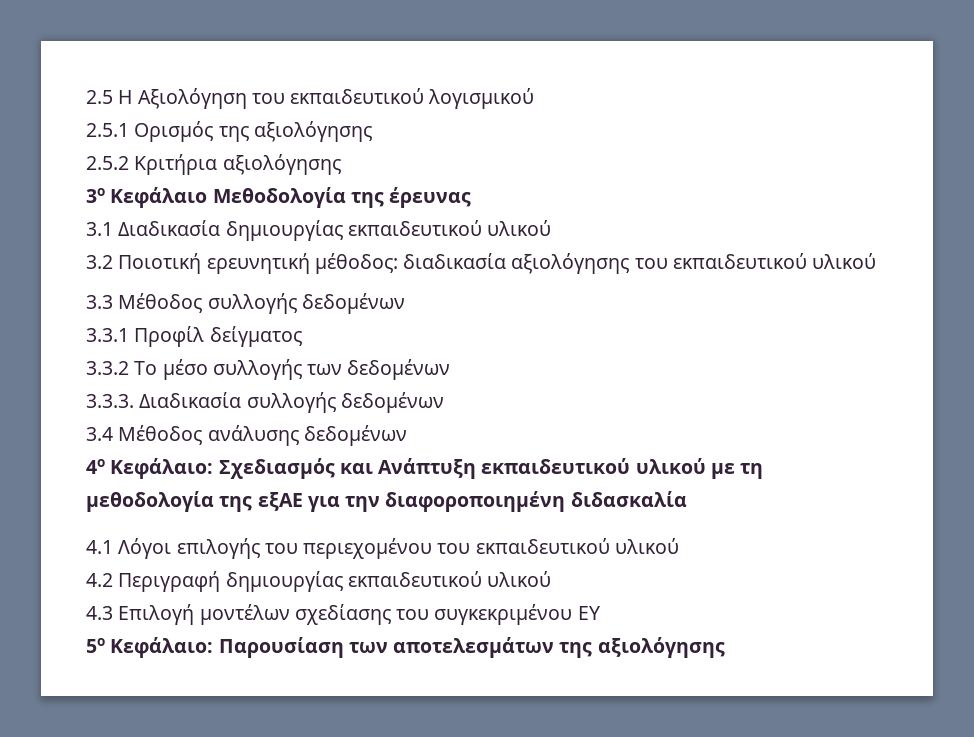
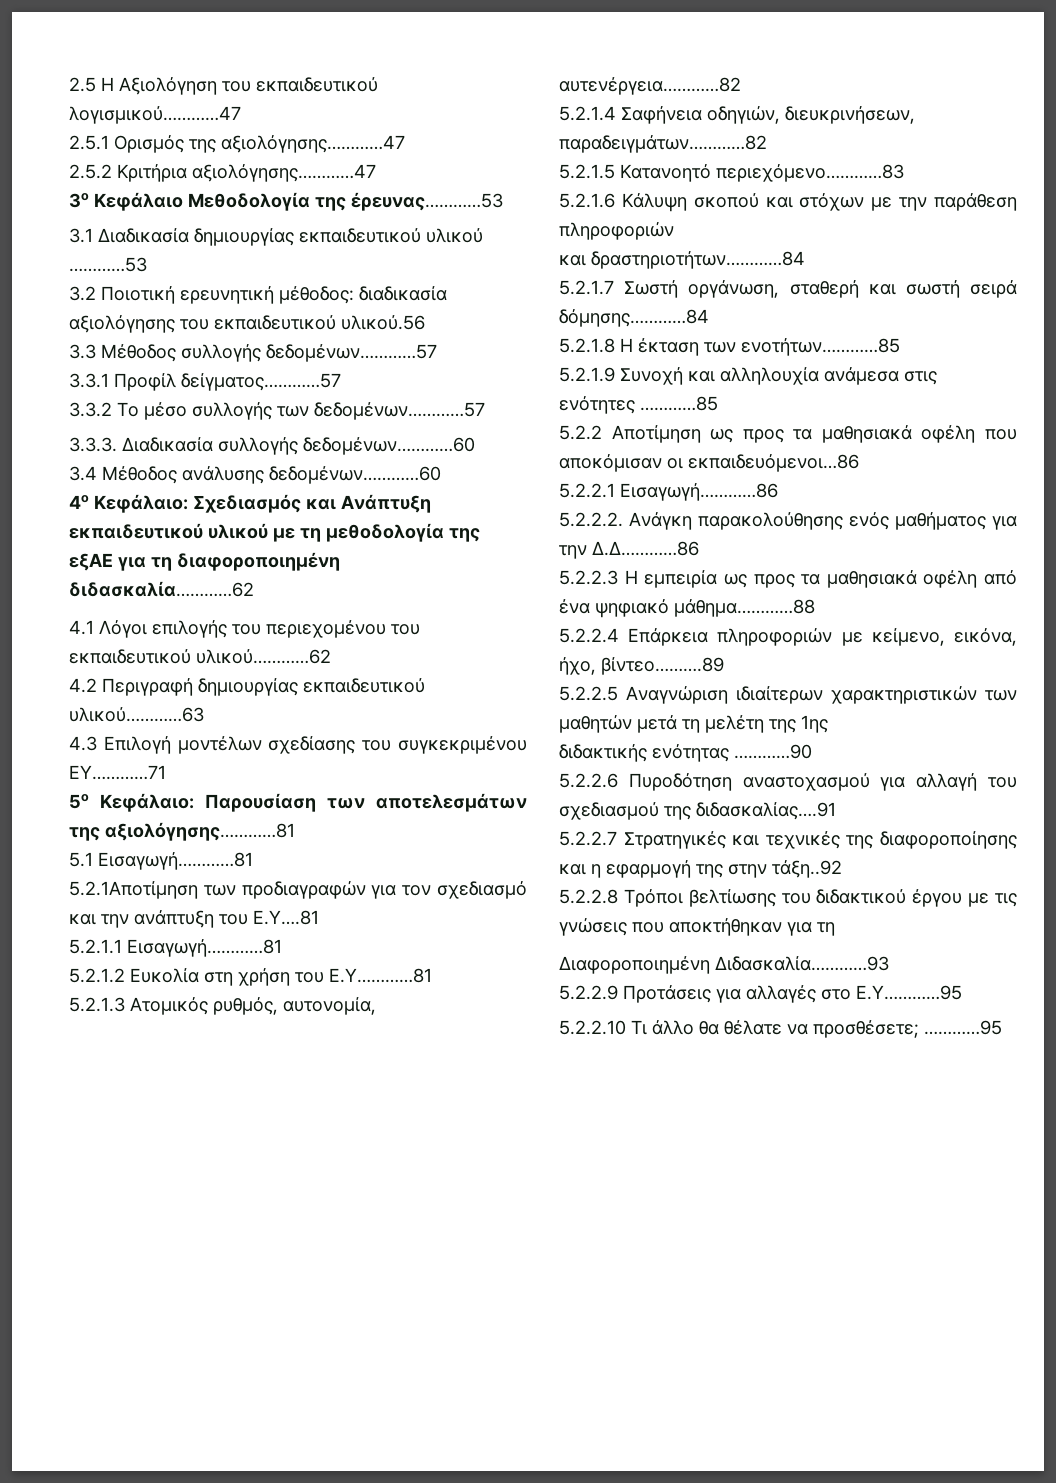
- 2.5 Η Αξιολόγηση του εκπαιδευτικού λογισμικού
+ 2.5 Η Αξιολόγηση του εκπαιδευτικού λογισμικού…………47
- 2.5.1 Ορισμός της αξιολόγησης
+ 2.5.1 Ορισμός της αξιολόγησης…………47
- 2.5.2 Κριτήρια αξιολόγησης
+ 2.5.2 Κριτήρια αξιολόγησης…………47
- 3ο Κεφάλαιο Μεθοδολογία της έρευνας
+ 3ο Κεφάλαιο Μεθοδολογία της έρευνας…………53
- 3.1 Διαδικασία δημιουργίας εκπαιδευτικού υλικού
+ 3.1 Διαδικασία δημιουργίας εκπαιδευτικού υλικού …………53
- 3.2 Ποιοτική ερευνητική μέθοδος: διαδικασία αξιολόγησης του εκπαιδευτικού υλικού
+ 3.2 Ποιοτική ερευνητική μέθοδος: διαδικασία αξιολόγησης του εκπαιδευτικού υλικού.56
- 3.3 Μέθοδος συλλογής δεδομένων
+ 3.3 Μέθοδος συλλογής δεδομένων…………57
- 3.3.1 Προφίλ δείγματος
+ 3.3.1 Προφίλ δείγματος…………57
- 3.3.2 Το μέσο συλλογής των δεδομένων
+ 3.3.2 Το μέσο συλλογής των δεδομένων…………57
- 3.3.3. Διαδικασία συλλογής δεδομένων
+ 3.3.3. Διαδικασία συλλογής δεδομένων…………60
- 3.4 Μέθοδος ανάλυσης δεδομένων
+ 3.4 Μέθοδος ανάλυσης δεδομένων…………60
- 4ο Κεφάλαιο: Σχεδιασμός και Ανάπτυξη εκπαιδευτικού υλικού με τη μεθοδολογία της εξΑΕ για την διαφοροποιημένη διδασκαλία
+ 4ο Κεφάλαιο: Σχεδιασμός και Ανάπτυξη εκπαιδευτικού υλικού με τη μεθοδολογία της εξΑΕ για τη διαφοροποιημένη διδασκαλία…………62
- 4.1 Λόγοι επιλογής του περιεχομένου του εκπαιδευτικού υλικού
+ 4.1 Λόγοι επιλογής του περιεχομένου του εκπαιδευτικού υλικού…………62
- 4.2 Περιγραφή δημιουργίας εκπαιδευτικού υλικού
+ 4.2 Περιγραφή δημιουργίας εκπαιδευτικού υλικού…………63
- 4.3 Επιλογή μοντέλων σχεδίασης του συγκεκριμένου ΕΥ
+ 4.3 Επιλογή μοντέλων σχεδίασης του συγκεκριμένου ΕΥ…………71
- 5ο Κεφάλαιο: Παρουσίαση των αποτελεσμάτων της αξιολόγησης
+ 5ο Κεφάλαιο: Παρουσίαση των αποτελεσμάτων της αξιολόγησης…………81
+ 5.1 Εισαγωγή…………81
+ 5.2.1Αποτίμηση των προδιαγραφών για τον σχεδιασμό και την ανάπτυξη του Ε.Υ….81
+ 5.2.1.1 Εισαγωγή…………81
+ 5.2.1.2 Ευκολία στη χρήση του Ε.Υ…………81
+ 5.2.1.3 Ατομικός ρυθμός, αυτονομία, αυτενέργεια…………82
+ 5.2.1.4 Σαφήνεια οδηγιών, διευκρινήσεων, παραδειγμάτων…………82
+ 5.2.1.5 Κατανοητό περιεχόμενο…………83
+ 5.2.1.6 Κάλυψη σκοπού και στόχων με την παράθεση πληροφοριών
+ και δραστηριοτήτων…………84
+ 5.2.1.7 Σωστή οργάνωση, σταθερή και σωστή σειρά δόμησης…………84
+ 5.2.1.8 Η έκταση των ενοτήτων…………85
+ 5.2.1.9 Συνοχή και αλληλουχία ανάμεσα στις ενότητες …………85
+ 5.2.2 Αποτίμηση ως προς τα μαθησιακά οφέλη που αποκόμισαν οι εκπαιδευόμενοι…86
+ 5.2.2.1 Εισαγωγή…………86
+ 5.2.2.2. Ανάγκη παρακολούθησης ενός μαθήματος για την Δ.Δ…………86
+ 5.2.2.3 Η εμπειρία ως προς τα μαθησιακά οφέλη από ένα ψηφιακό μάθημα…………88
+ 5.2.2.4 Επάρκεια πληροφοριών με κείμενο, εικόνα, ήχο, βίντεο……….89
+ 5.2.2.5 Αναγνώριση ιδιαίτερων χαρακτηριστικών των μαθητών μετά τη μελέτη της 1ης
+ διδακτικής ενότητας …………90
+ 5.2.2.6 Πυροδότηση αναστοχασμού για αλλαγή του σχεδιασμού της διδασκαλίας….91
+ 5.2.2.7 Στρατηγικές και τεχνικές της διαφοροποίησης και η εφαρμογή της στην τάξη..92
+ 5.2.2.8 Τρόποι βελτίωσης του διδακτικού έργου με τις γνώσεις που αποκτήθηκαν για τη
+ Διαφοροποιημένη Διδασκαλία…………93
+ 5.2.2.9 Προτάσεις για αλλαγές στο Ε.Υ…………95
+ 5.2.2.10 Τι άλλο θα θέλατε να προσθέσετε; …………95

